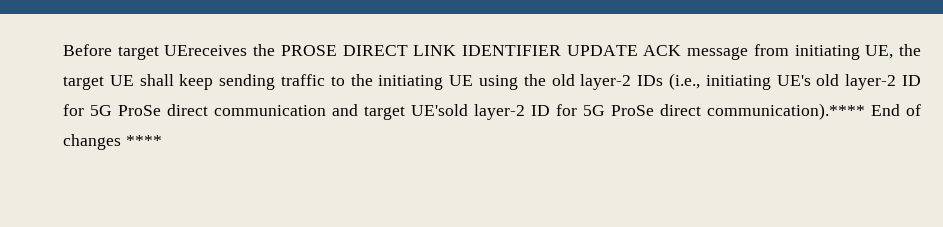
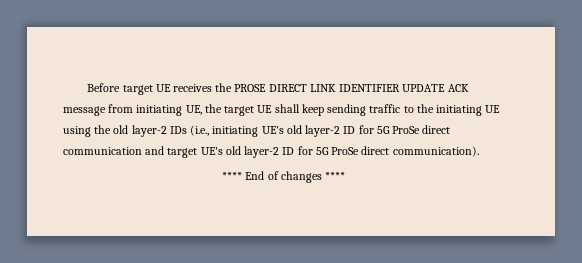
- Before target UEreceives the PROSE DIRECT LINK IDENTIFIER UPDATE ACK message from initiating UE, the target UE shall keep sending traffic to the initiating UE using the old layer-2 IDs (i.e., initiating UE's old layer-2 ID for 5G ProSe direct communication and target UE'sold layer-2 ID for 5G ProSe direct communication).**** End of changes ****
+ Before target UE receives the PROSE DIRECT LINK IDENTIFIER UPDATE ACK message from initiating UE, the target UE shall keep sending traffic to the initiating UE using the old layer-2 IDs (i.e., initiating UE's old layer-2 ID for 5G ProSe direct communication and target UE's old layer-2 ID for 5G ProSe direct communication).
+ **** End of changes ****

